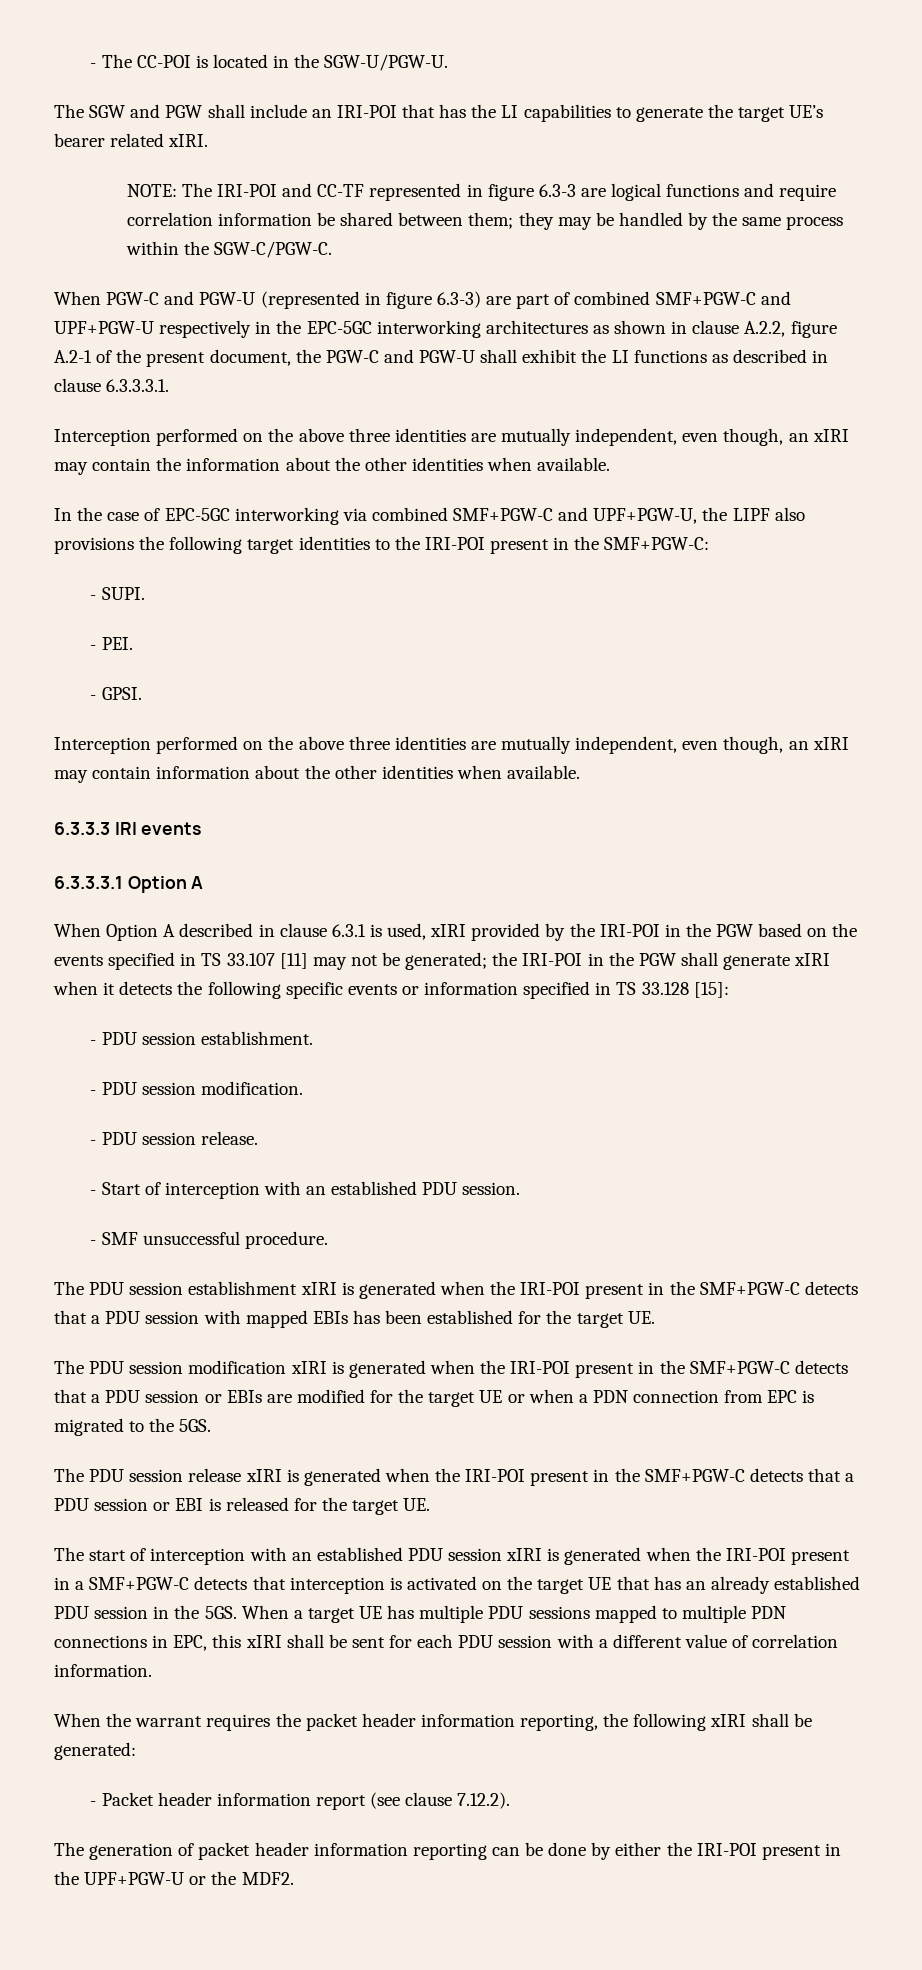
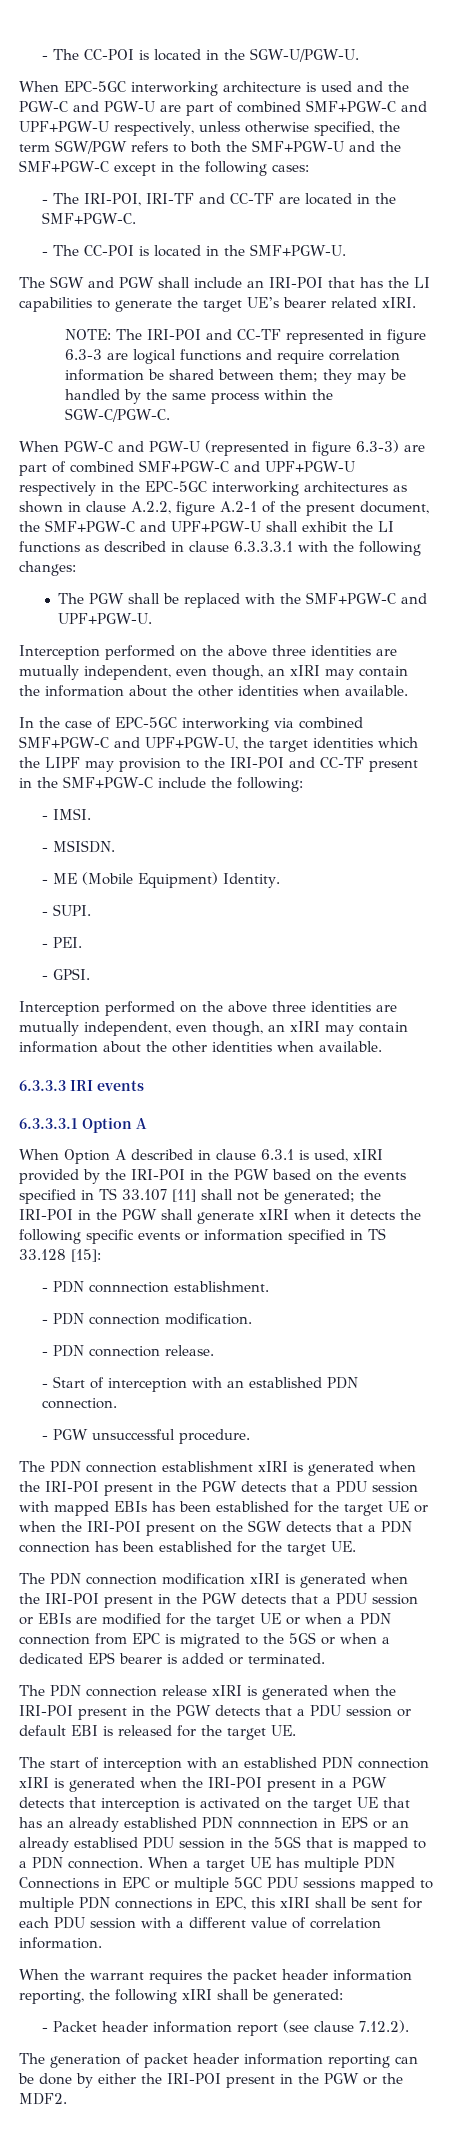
+ When EPC-5GC interworking architecture is used and the PGW-C and PGW-U are part of combined SMF+PGW-C and UPF+PGW-U respectively, unless otherwise specified, the term SGW/PGW refers to both the SMF+PGW-U and the SMF+PGW-C except in the following cases:
+ - The IRI-POI, IRI-TF and CC-TF are located in the SMF+PGW-C.
+ - The CC-POI is located in the SMF+PGW-U.
- When PGW-C and PGW-U (represented in figure 6.3-3) are part of combined SMF+PGW-C and UPF+PGW-U respectively in the EPC-5GC interworking architectures as shown in clause A.2.2, figure A.2-1 of the present document, the PGW-C and PGW-U shall exhibit the LI functions as described in clause 6.3.3.3.1.
+ When PGW-C and PGW-U (represented in figure 6.3-3) are part of combined SMF+PGW-C and UPF+PGW-U respectively in the EPC-5GC interworking architectures as shown in clause A.2.2, figure A.2-1 of the present document, the SMF+PGW-C and UPF+PGW-U shall exhibit the LI functions as described in clause 6.3.3.3.1 with the following changes:
+ The PGW shall be replaced with the SMF+PGW-C and UPF+PGW-U.
- In the case of EPC-5GC interworking via combined SMF+PGW-C and UPF+PGW-U, the LIPF also provisions the following target identities to the IRI-POI present in the SMF+PGW-C:
+ In the case of EPC-5GC interworking via combined SMF+PGW-C and UPF+PGW-U, the target identities which the LIPF may provision to the IRI-POI and CC-TF present in the SMF+PGW-C include the following:
+ - IMSI.
+ - MSISDN.
+ - ME (Mobile Equipment) Identity.
- When Option A described in clause 6.3.1 is used, xIRI provided by the IRI-POI in the PGW based on the events specified in TS 33.107 [11] may not be generated; the IRI-POI in the PGW shall generate xIRI when it detects the following specific events or information specified in TS 33.128 [15]:
+ When Option A described in clause 6.3.1 is used, xIRI provided by the IRI-POI in the PGW based on the events specified in TS 33.107 [11] shall not be generated; the IRI-POI in the PGW shall generate xIRI when it detects the following specific events or information specified in TS 33.128 [15]:
- - PDU session establishment.
+ - PDN connnection establishment.
- - PDU session modification.
+ - PDN connection modification.
- - PDU session release.
+ - PDN connection release.
- - Start of interception with an established PDU session.
- - SMF unsuccessful procedure.
+ - Start of interception with an established PDN connection.
+ - PGW unsuccessful procedure.
- The PDU session establishment xIRI is generated when the IRI-POI present in the SMF+PGW-C detects that a PDU session with mapped EBIs has been established for the target UE.
- The PDU session modification xIRI is generated when the IRI-POI present in the SMF+PGW-C detects that a PDU session or EBIs are modified for the target UE or when a PDN connection from EPC is migrated to the 5GS.
- The PDU session release xIRI is generated when the IRI-POI present in the SMF+PGW-C detects that a PDU session or EBI is released for the target UE.
+ The PDN connection establishment xIRI is generated when the IRI-POI present in the PGW detects that a PDU session with mapped EBIs has been established for the target UE or when the IRI-POI present on the SGW detects that a PDN connection has been established for the target UE.
+ The PDN connection modification xIRI is generated when the IRI-POI present in the PGW detects that a PDU session or EBIs are modified for the target UE or when a PDN connection from EPC is migrated to the 5GS or when a dedicated EPS bearer is added or terminated.
+ The PDN connection release xIRI is generated when the IRI-POI present in the PGW detects that a PDU session or default EBI is released for the target UE.
- The start of interception with an established PDU session xIRI is generated when the IRI-POI present in a SMF+PGW-C detects that interception is activated on the target UE that has an already established PDU session in the 5GS.
+ The start of interception with an established PDN connection xIRI is generated when the IRI-POI present in a PGW detects that interception is activated on the target UE that has an already established PDN connnection in EPS or an already establised PDU session in the 5GS that is mapped to a PDN connection.
- When a target UE has multiple PDU sessions mapped to multiple PDN connections in EPC, this xIRI shall be sent for each PDU session with a different value of correlation information.
+ When a target UE has multiple PDN Connections in EPC or multiple 5GC PDU sessions mapped to multiple PDN connections in EPC, this xIRI shall be sent for each PDU session with a different value of correlation information.
- The generation of packet header information reporting can be done by either the IRI-POI present in the UPF+PGW-U or the MDF2.
+ The generation of packet header information reporting can be done by either the IRI-POI present in the PGW or the MDF2.

